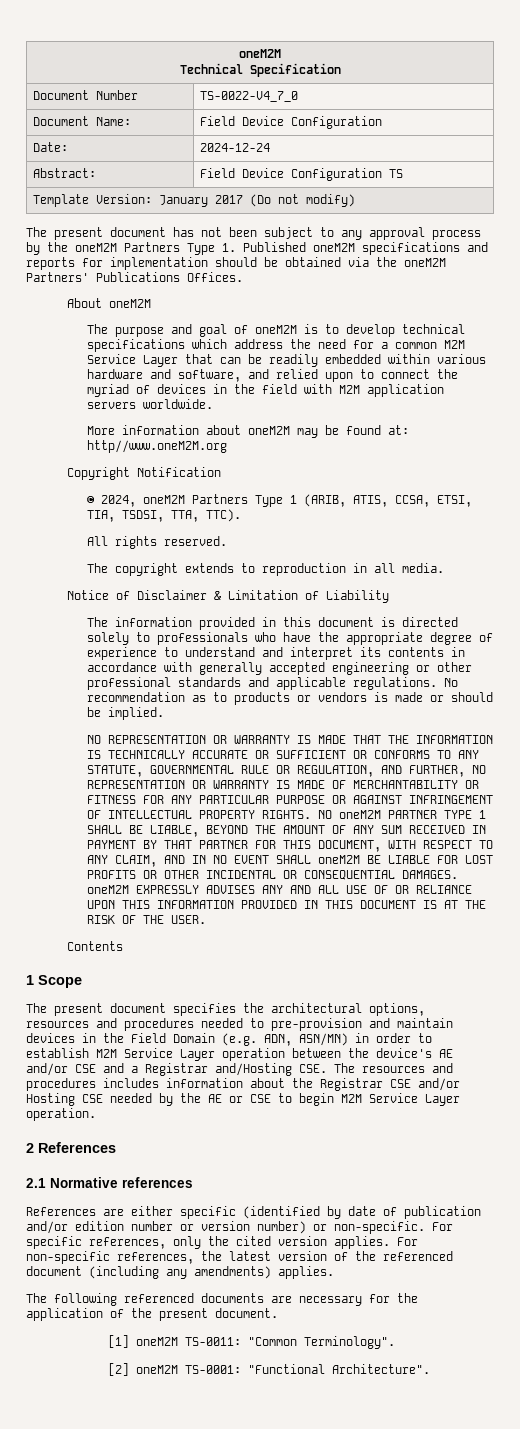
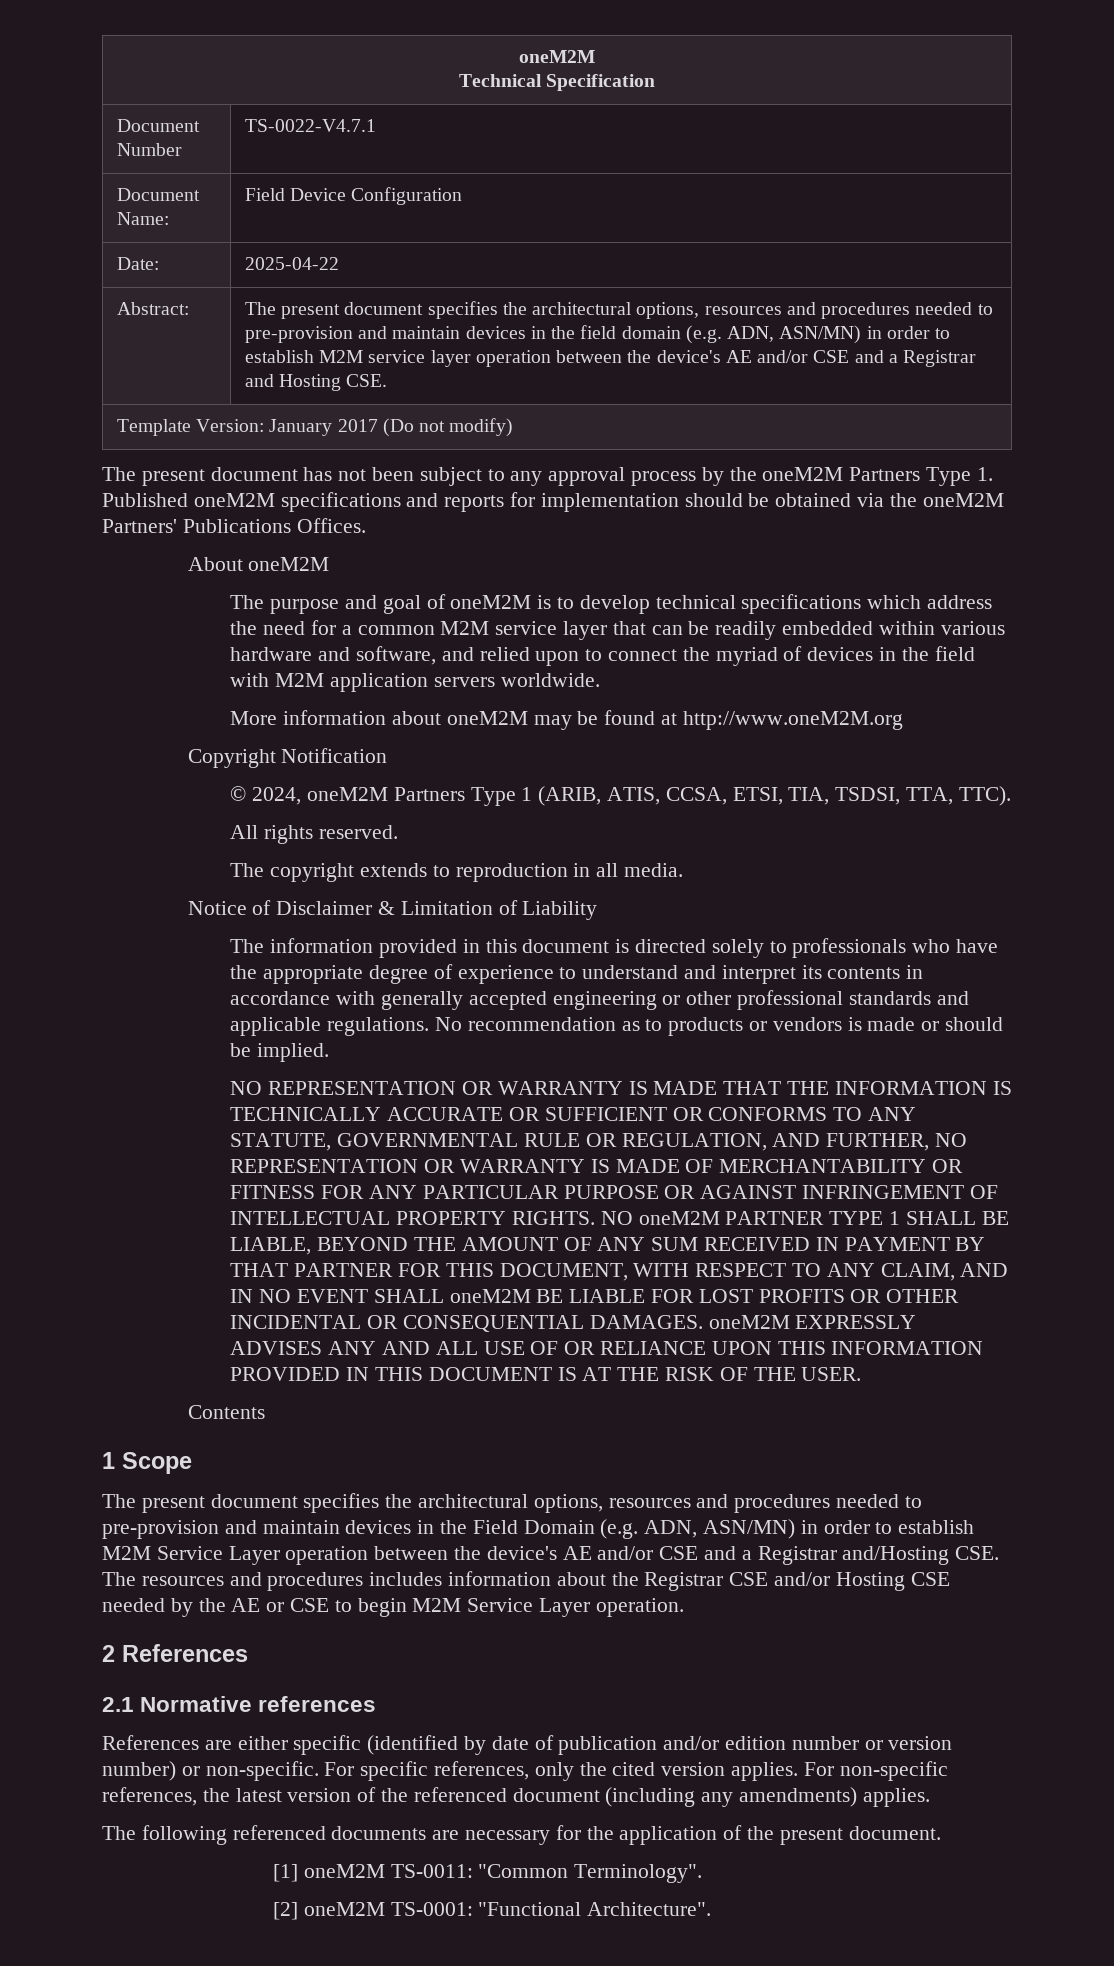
- Document Number | TS-0022-V4_7_0
+ Document Number | TS-0022-V4.7.1
- Date: | 2024-12-24
+ Date: | 2025-04-22
- Field Device Configuration TS
+ The present document specifies the architectural options, resources and procedures needed to pre-provision and maintain devices in the field domain (e.g. ADN, ASN/MN) in order to establish M2M service layer operation between the device's AE and/or CSE and a Registrar and Hosting CSE.
- The purpose and goal of oneM2M is to develop technical specifications which address the need for a common M2M Service Layer that can be readily embedded within various hardware and software, and relied upon to connect the myriad of devices in the field with M2M application servers worldwide.
+ The purpose and goal of oneM2M is to develop technical specifications which address the need for a common M2M service layer that can be readily embedded within various hardware and software, and relied upon to connect the myriad of devices in the field with M2M application servers worldwide.
- More information about oneM2M may be found at: http//www.oneM2M.org
+ More information about oneM2M may be found at http://www.oneM2M.org

